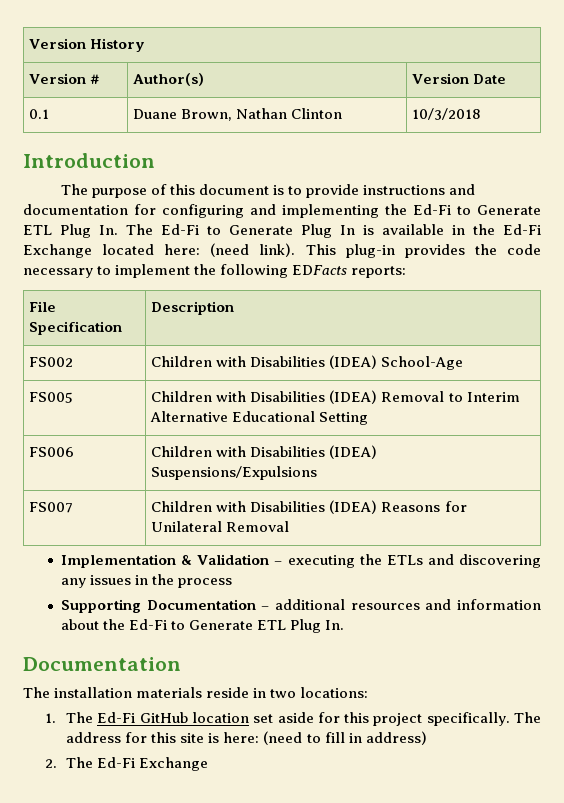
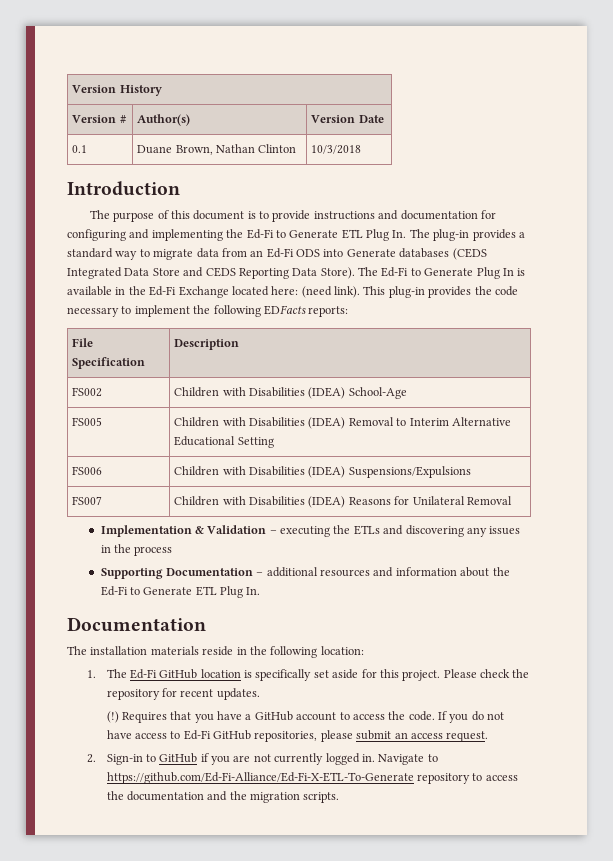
- The purpose of this document is to provide instructions and documentation for configuring and implementing the Ed-Fi to Generate ETL Plug In. The Ed-Fi to Generate Plug In is available in the Ed-Fi Exchange located here: (need link).
+ The purpose of this document is to provide instructions and documentation for configuring and implementing the Ed-Fi to Generate ETL Plug In. The plug-in provides a standard way to migrate data from an Ed-Fi ODS into Generate databases (CEDS Integrated Data Store and CEDS Reporting Data Store). The Ed-Fi to Generate Plug In is available in the Ed-Fi Exchange located here: (need link).
- The installation materials reside in two locations:
+ The installation materials reside in the following location:
- 1. The Ed-Fi GitHub location set aside for this project specifically. The address for this site is here: (need to fill in address)
- 2. The Ed-Fi Exchange
+ 1. The Ed-Fi GitHub location is specifically set aside for this project. Please check the repository for recent updates.
+ (!) Requires that you have a GitHub account to access the code. If you do not have access to Ed-Fi GitHub repositories, please submit an access request.
+ 2. Sign-in to GitHub if you are not currently logged in. Navigate to https://github.com/Ed-Fi-Alliance/Ed-Fi-X-ETL-To-Generate repository to access the documentation and the migration scripts.

